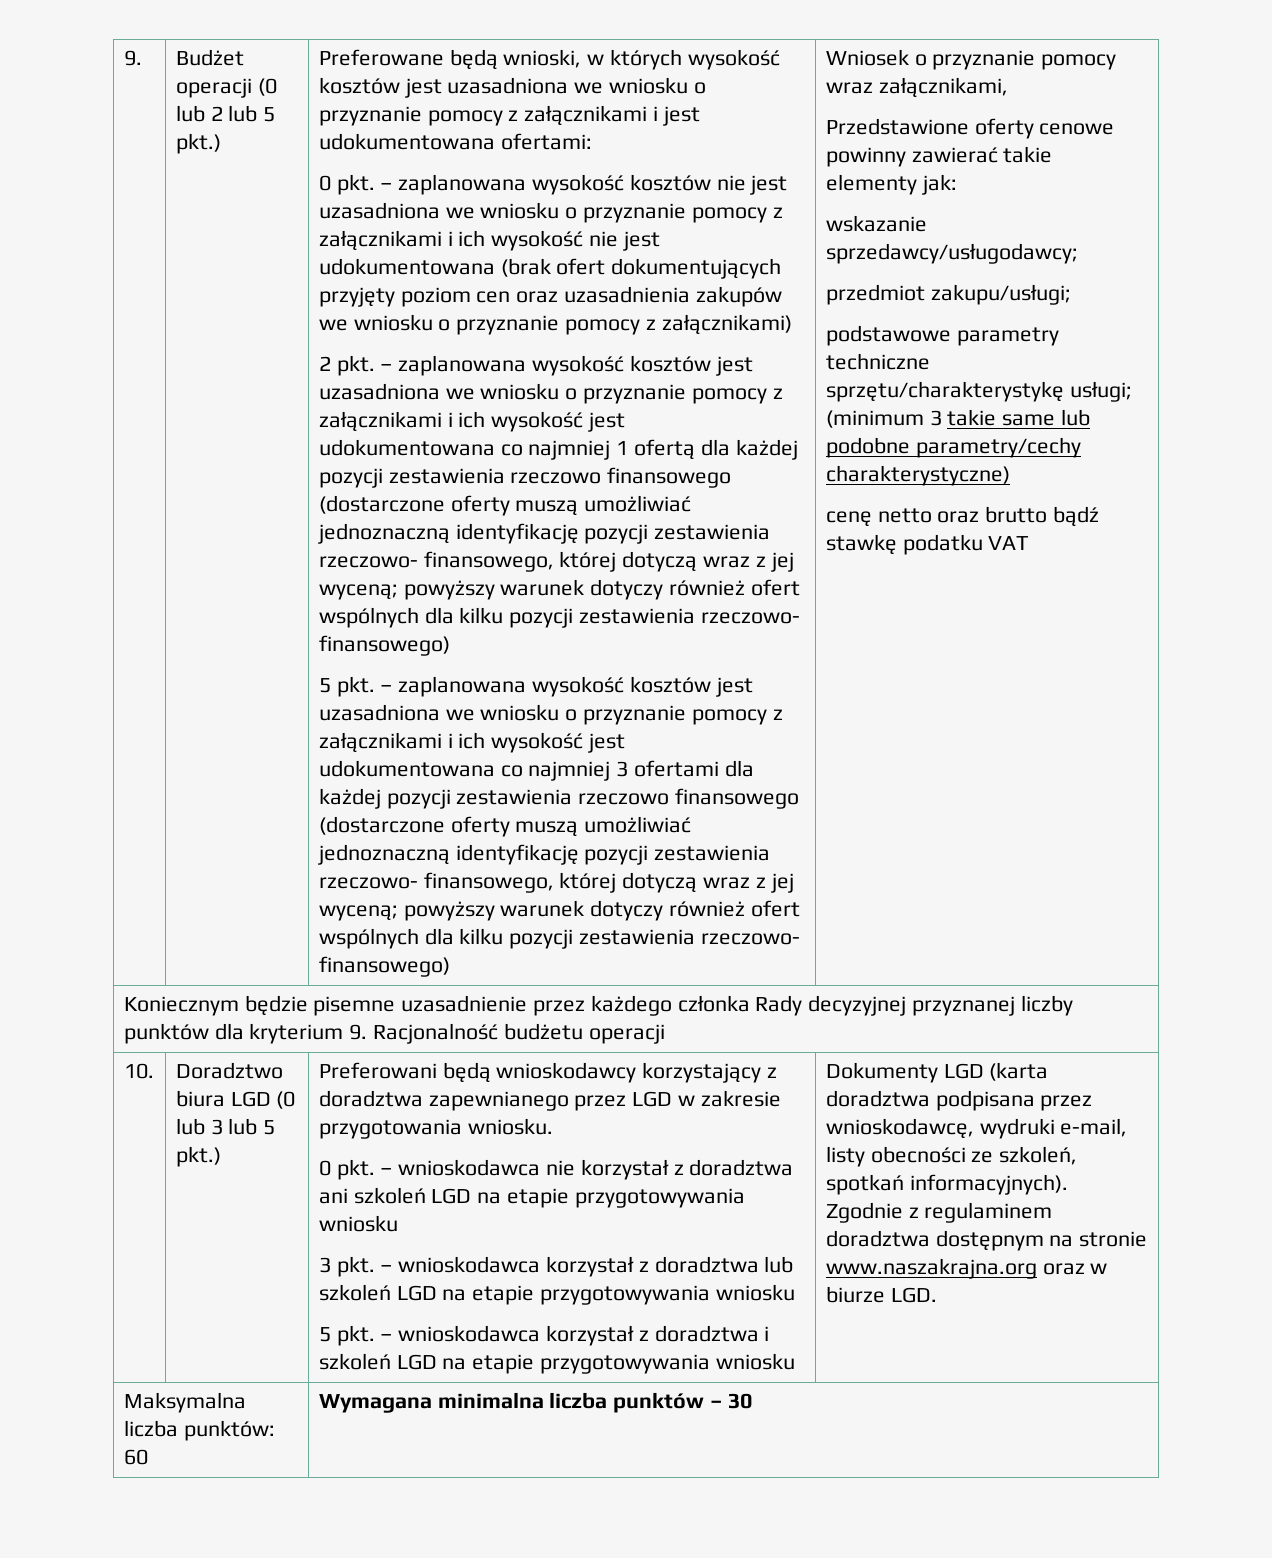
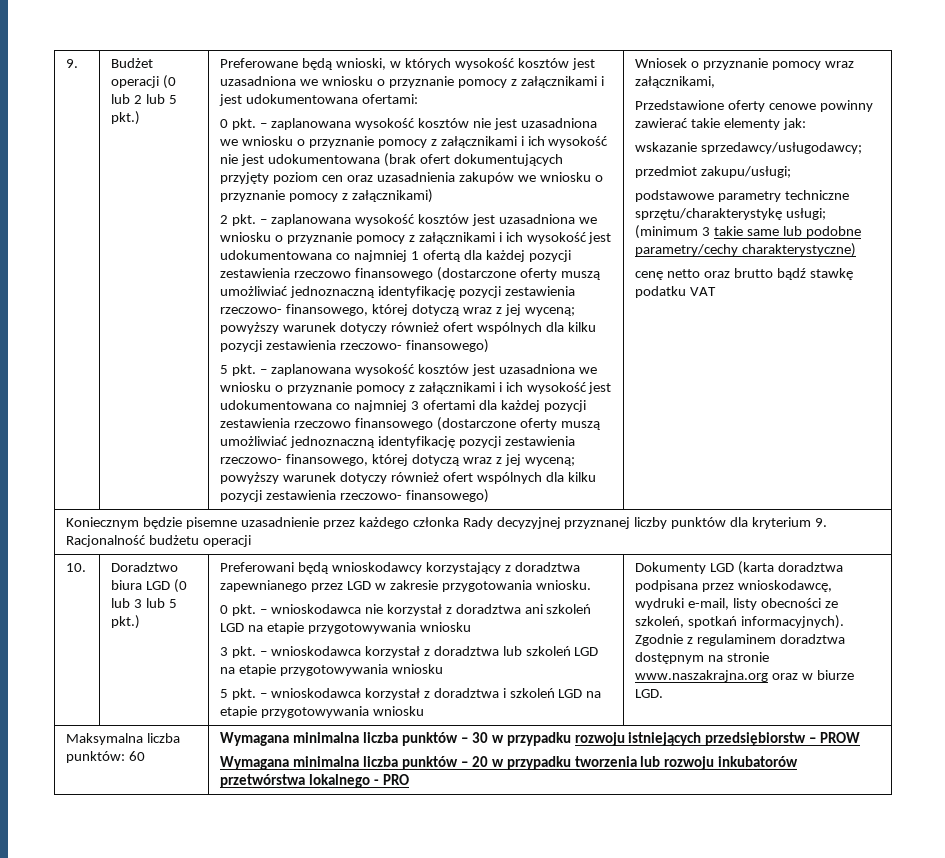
- Maksymalna liczba punktów: 60 | Wymagana minimalna liczba punktów – 30
+ Maksymalna liczba punktów: 60 | Wymagana minimalna liczba punktów – 30 w przypadku rozwoju istniejących przedsiębiorstw – PROW
+ Wymagana minimalna liczba punktów – 20 w przypadku tworzenia lub rozwoju inkubatorów przetwórstwa lokalnego - PRO

